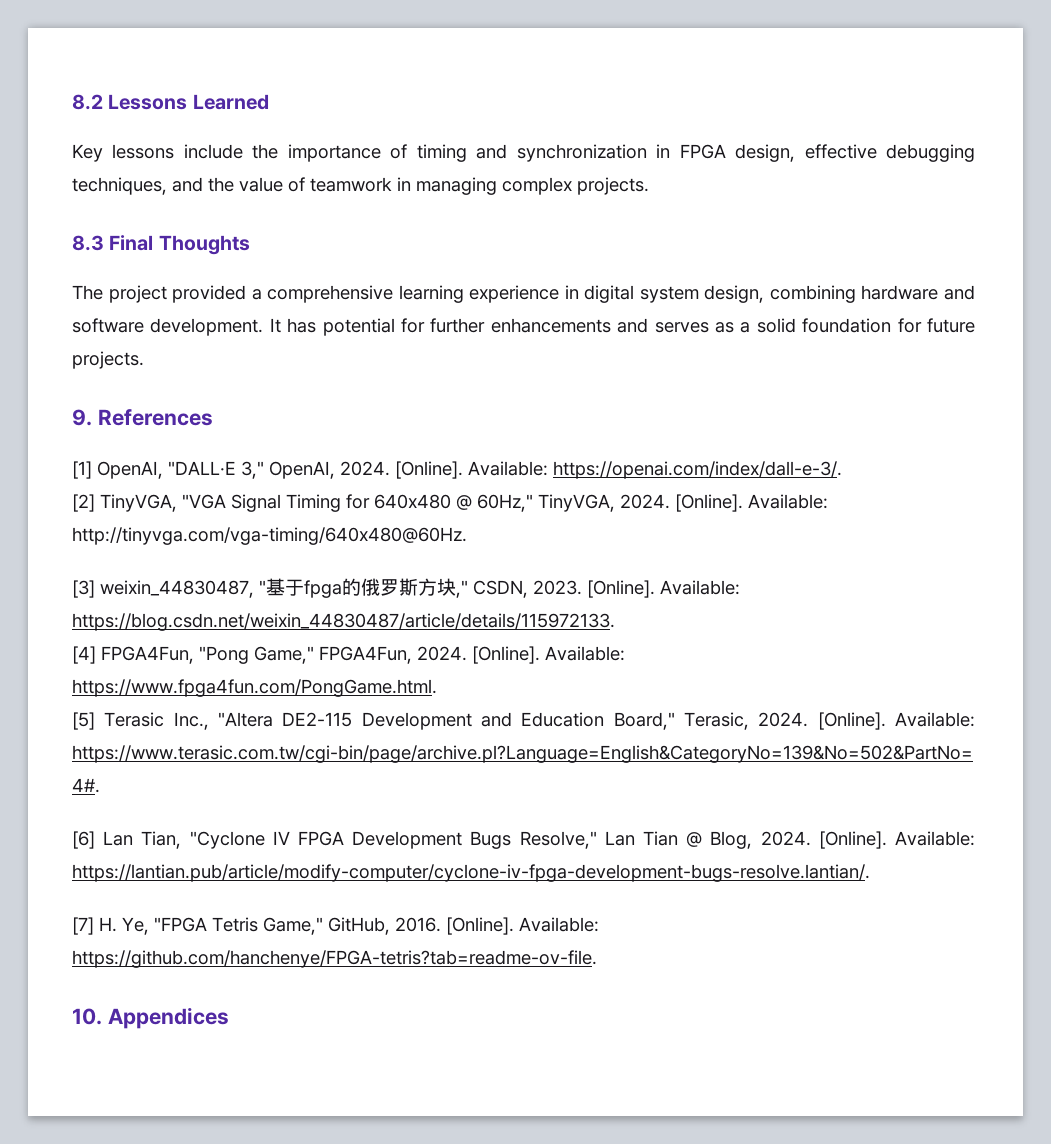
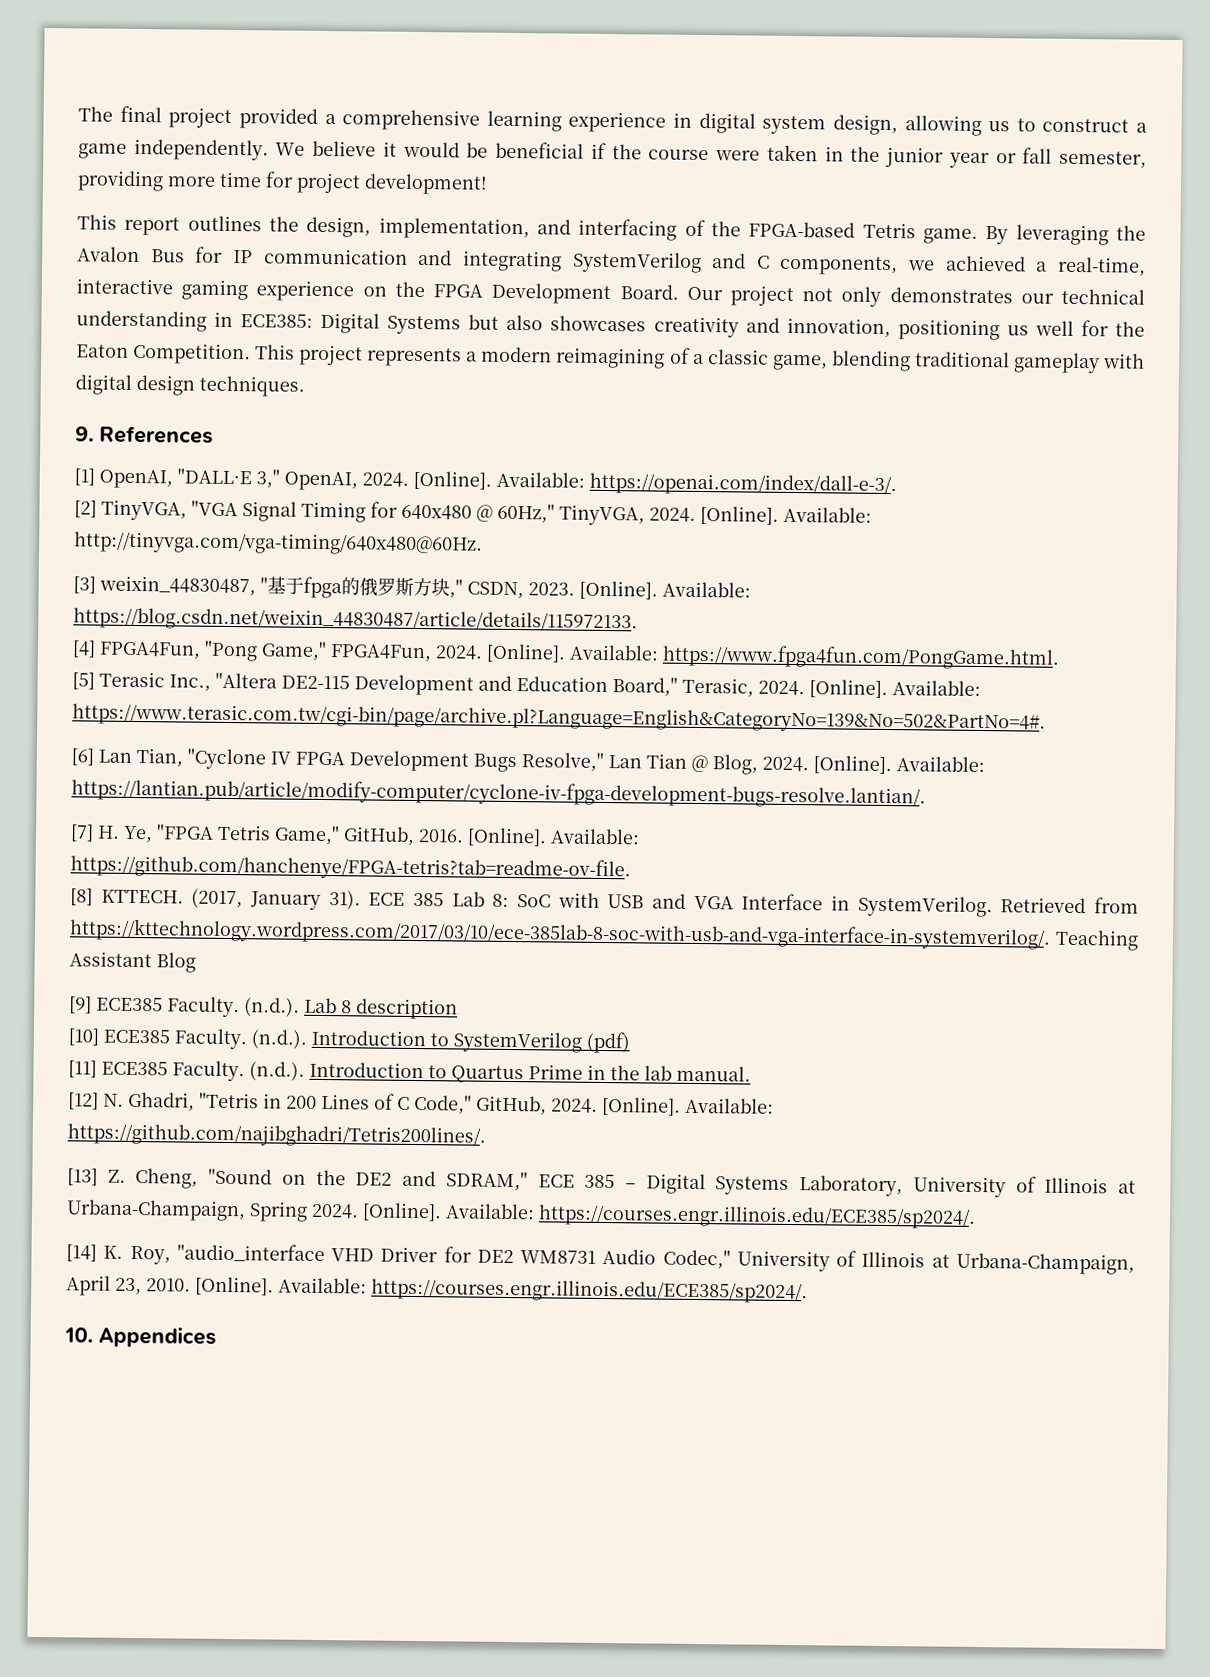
- 8.2 Lessons Learned
- Key lessons include the importance of timing and synchronization in FPGA design, effective debugging techniques, and the value of teamwork in managing complex projects.
- 8.3 Final Thoughts
- The project provided a comprehensive learning experience in digital system design, combining hardware and software development. It has potential for further enhancements and serves as a solid foundation for future projects.
+ The final project provided a comprehensive learning experience in digital system design, allowing us to construct a game independently. We believe it would be beneficial if the course were taken in the junior year or fall semester, providing more time for project development!
+ This report outlines the design, implementation, and interfacing of the FPGA-based Tetris game. By leveraging the Avalon Bus for IP communication and integrating SystemVerilog and C components, we achieved a real-time, interactive gaming experience on the FPGA Development Board. Our project not only demonstrates our technical understanding in ECE385: Digital Systems but also showcases creativity and innovation, positioning us well for the Eaton Competition. This project represents a modern reimagining of a classic game, blending traditional gameplay with digital design techniques.
+ [8] KTTECH. (2017, January 31). ECE 385 Lab 8: SoC with USB and VGA Interface in SystemVerilog. Retrieved from https://kttechnology.wordpress.com/2017/03/10/ece-385lab-8-soc-with-usb-and-vga-interface-in-systemverilog/. Teaching Assistant Blog
+ [9] ECE385 Faculty. (n.d.). Lab 8 description
+ [10] ECE385 Faculty. (n.d.). Introduction to SystemVerilog (pdf)
+ [11] ECE385 Faculty. (n.d.). Introduction to Quartus Prime in the lab manual.
+ [12] N. Ghadri, "Tetris in 200 Lines of C Code," GitHub, 2024. [Online]. Available: https://github.com/najibghadri/Tetris200lines/.
+ [13] Z. Cheng, "Sound on the DE2 and SDRAM," ECE 385 – Digital Systems Laboratory, University of Illinois at Urbana-Champaign, Spring 2024. [Online]. Available: https://courses.engr.illinois.edu/ECE385/sp2024/.
+ [14] K. Roy, "audio_interface VHD Driver for DE2 WM8731 Audio Codec," University of Illinois at Urbana-Champaign, April 23, 2010. [Online]. Available: https://courses.engr.illinois.edu/ECE385/sp2024/.

